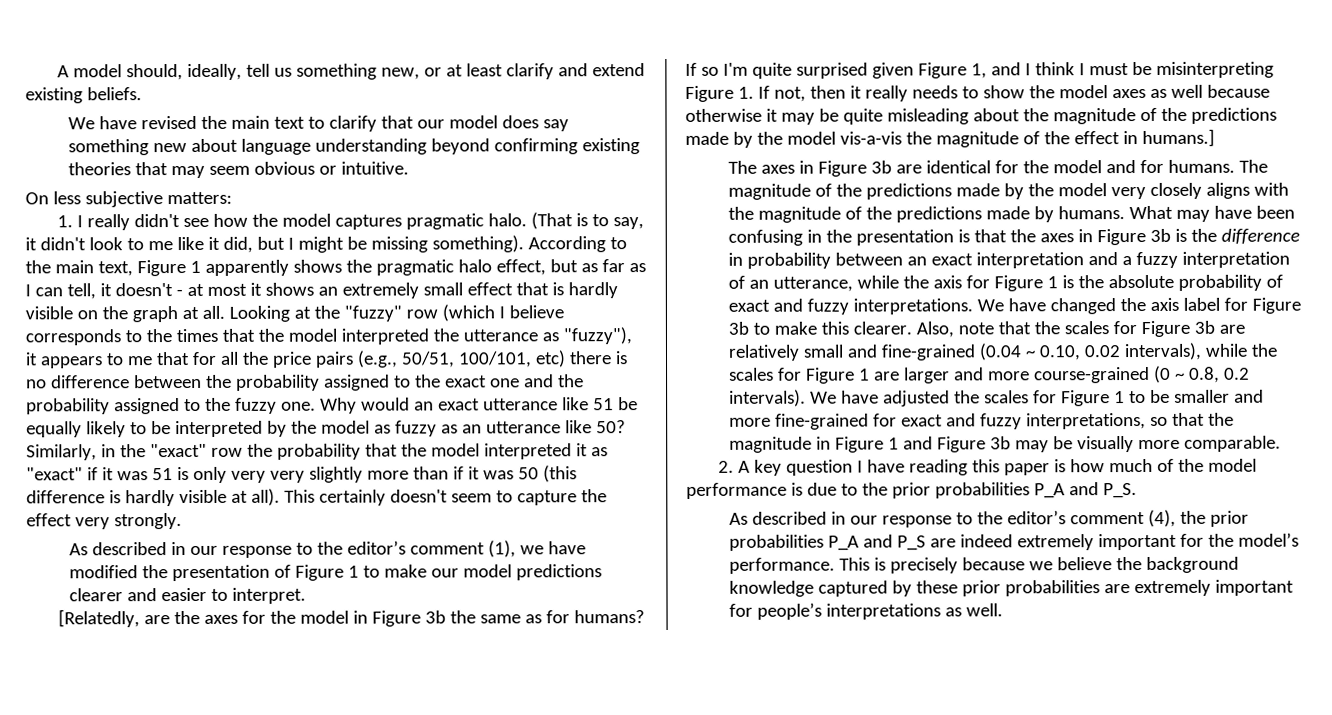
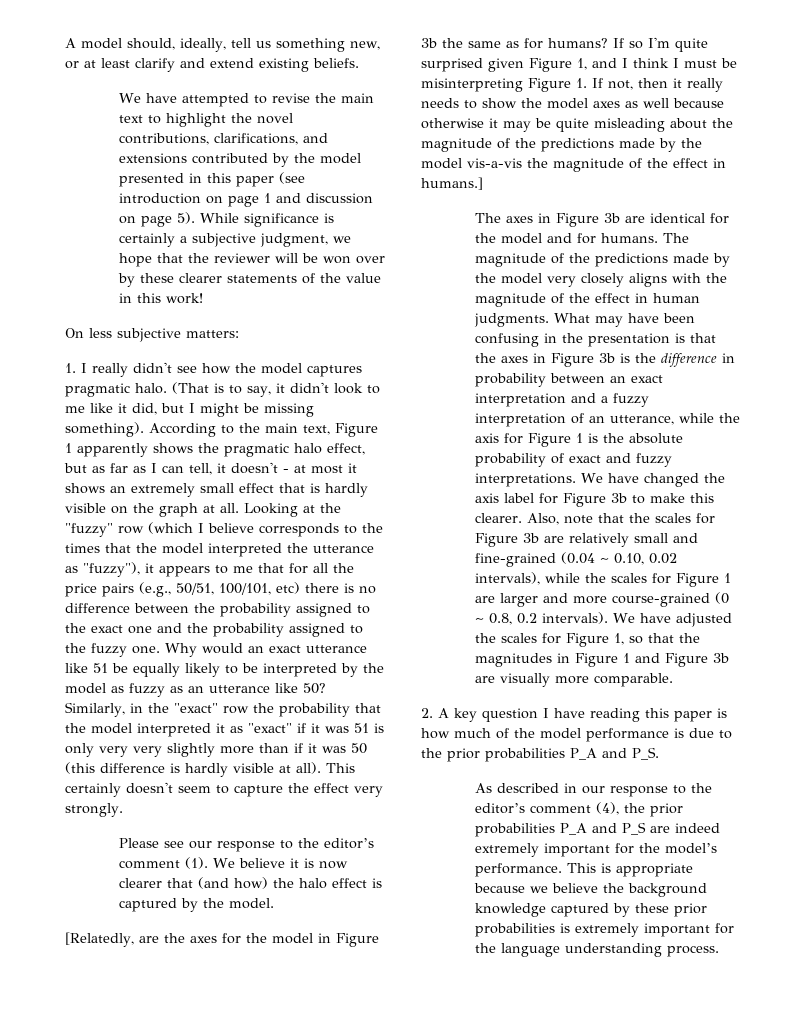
- We have revised the main text to clarify that our model does say something new about language understanding beyond confirming existing theories that may seem obvious or intuitive.
+ We have attempted to revise the main text to highlight the novel contributions, clarifications, and extensions contributed by the model presented in this paper (see introduction on page 1 and discussion on page 5). While significance is certainly a subjective judgment, we hope that the reviewer will be won over by these clearer statements of the value in this work!
- As described in our response to the editor’s comment (1), we have modified the presentation of Figure 1 to make our model predictions clearer and easier to interpret.
+ Please see our response to the editor’s comment (1). We believe it is now clearer that (and how) the halo effect is captured by the model.
- The magnitude of the predictions made by the model very closely aligns with the magnitude of the predictions made by humans.
+ The magnitude of the predictions made by the model very closely aligns with the magnitude of the effect in human judgments.
- We have adjusted the scales for Figure 1 to be smaller and more fine-grained for exact and fuzzy interpretations, so that the magnitude in Figure 1 and Figure 3b may be visually more comparable.
+ We have adjusted the scales for Figure 1, so that the magnitudes in Figure 1 and Figure 3b are visually more comparable.
- This is precisely because we believe the background knowledge captured by these prior probabilities are extremely important for people’s interpretations as well.
+ This is appropriate because we believe the background knowledge captured by these prior probabilities is extremely important for the language understanding process.

